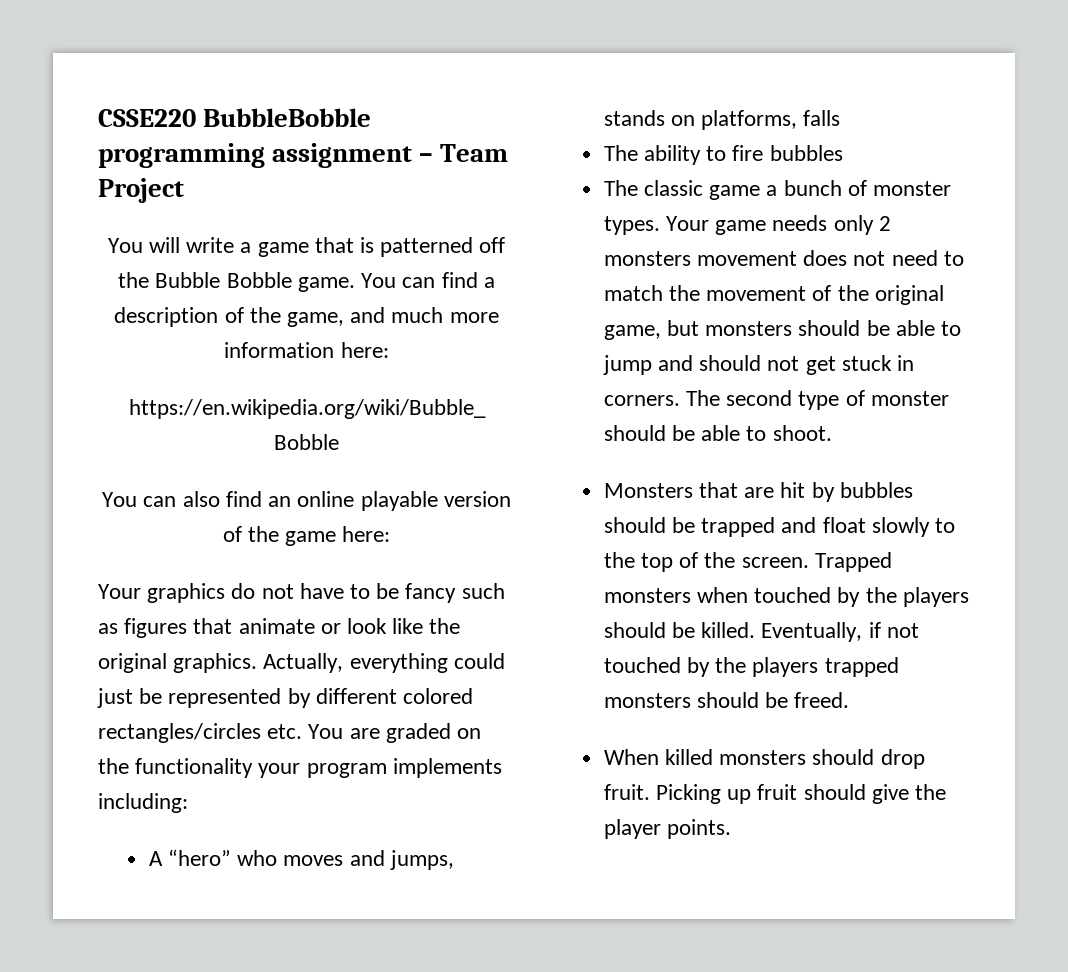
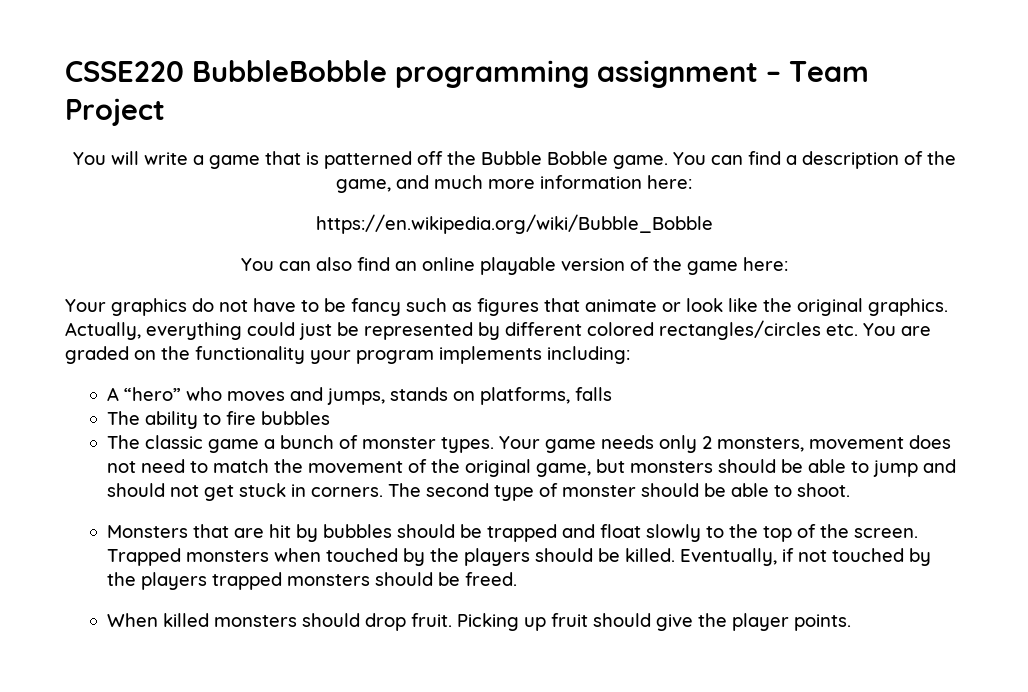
- Your game needs only 2 monsters movement does not need to match the movement of the original game, but monsters should be able to jump and should not get stuck in corners.
+ Your game needs only 2 monsters, movement does not need to match the movement of the original game, but monsters should be able to jump and should not get stuck in corners.

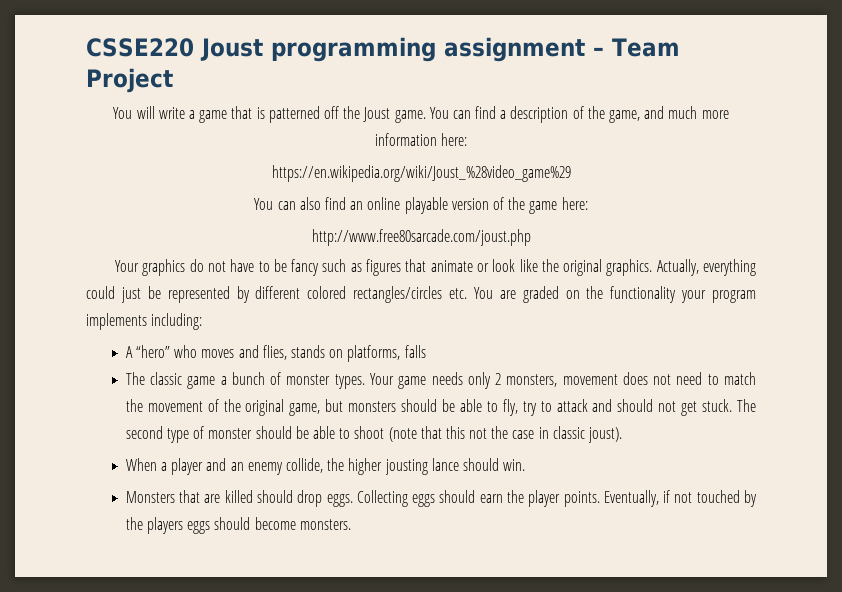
- CSSE220 BubbleBobble programming assignment – Team Project
+ CSSE220 Joust programming assignment – Team Project
- You will write a game that is patterned off the Bubble Bobble game.
+ You will write a game that is patterned off the Joust game.
- https://en.wikipedia.org/wiki/Bubble_Bobble
+ https://en.wikipedia.org/wiki/Joust_%28video_game%29
+ http://www.free80sarcade.com/joust.php
- A “hero” who moves and jumps, stands on platforms, falls
+ A “hero” who moves and flies, stands on platforms, falls
- The ability to fire bubbles
- Your game needs only 2 monsters, movement does not need to match the movement of the original game, but monsters should be able to jump and should not get stuck in corners.
+ Your game needs only 2 monsters, movement does not need to match the movement of the original game, but monsters should be able to fly, try to attack and should not get stuck.
- The second type of monster should be able to shoot.
- Monsters that are hit by bubbles should be trapped and float slowly to the top of the screen. Trapped monsters when touched by the players should be killed.
+ The second type of monster should be able to shoot (note that this not the case in classic joust).
+ When a player and an enemy collide, the higher jousting lance should win.
+ Monsters that are killed should drop eggs. Collecting eggs should earn the player points.
- Eventually, if not touched by the players trapped monsters should be freed.
- When killed monsters should drop fruit. Picking up fruit should give the player points.
+ Eventually, if not touched by the players eggs should become monsters.

